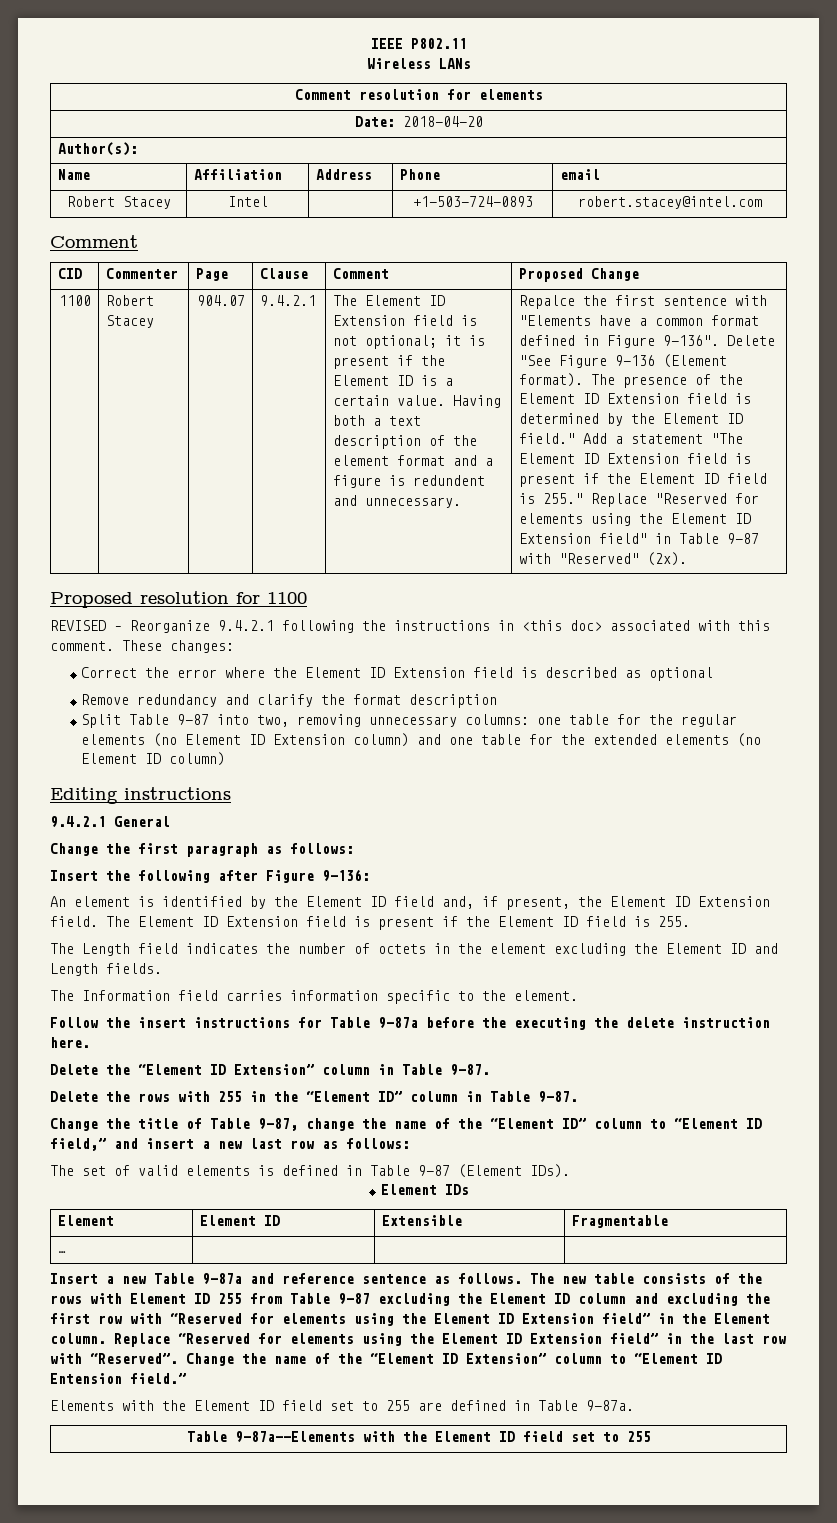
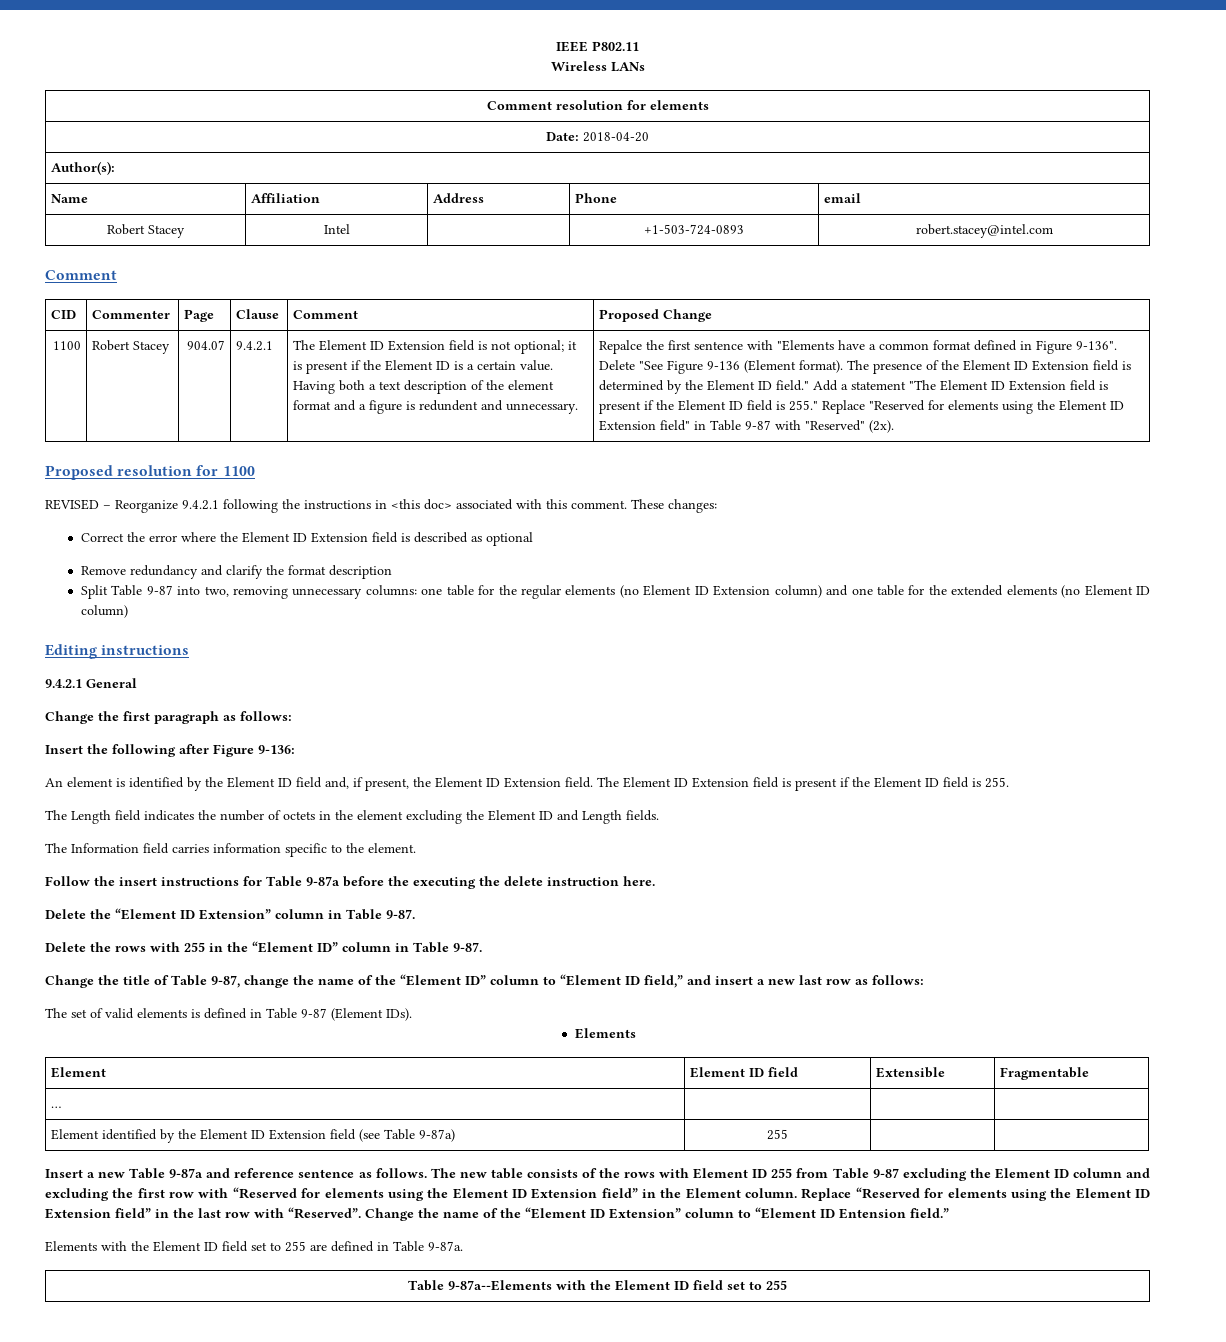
  The set of valid elements is defined in Table 9-87 (Element IDs).
- Element IDs
+ Elements
- Element | Element ID | Extensible | Fragmentable
+ Element | Element ID field | Extensible | Fragmentable
+ Element identified by the Element ID Extension field (see Table 9-87a) | 255 | |

